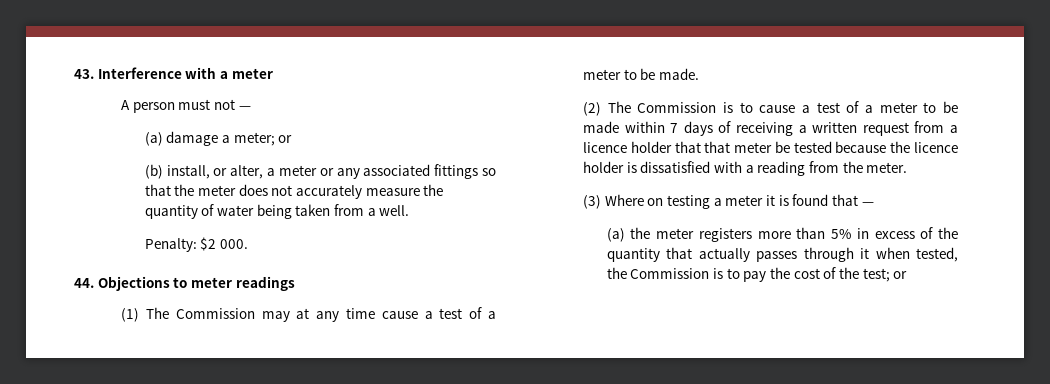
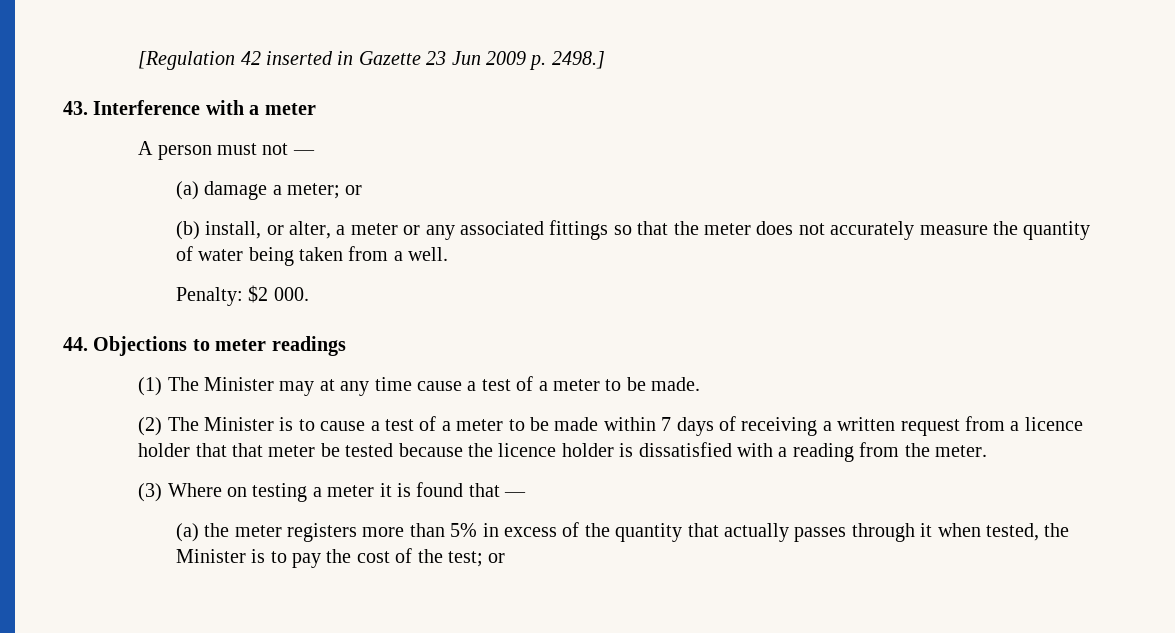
+ [Regulation 42 inserted in Gazette 23 Jun 2009 p. 2498.]
- (1) The Commission may at any time cause a test of a meter to be made.
+ (1) The Minister may at any time cause a test of a meter to be made.
- (2) The Commission is to cause a test of a meter to be made within 7 days of receiving a written request from a licence holder that that meter be tested because the licence holder is dissatisfied with a reading from the meter.
+ (2) The Minister is to cause a test of a meter to be made within 7 days of receiving a written request from a licence holder that that meter be tested because the licence holder is dissatisfied with a reading from the meter.
- (a) the meter registers more than 5% in excess of the quantity that actually passes through it when tested, the Commission is to pay the cost of the test; or
+ (a) the meter registers more than 5% in excess of the quantity that actually passes through it when tested, the Minister is to pay the cost of the test; or

